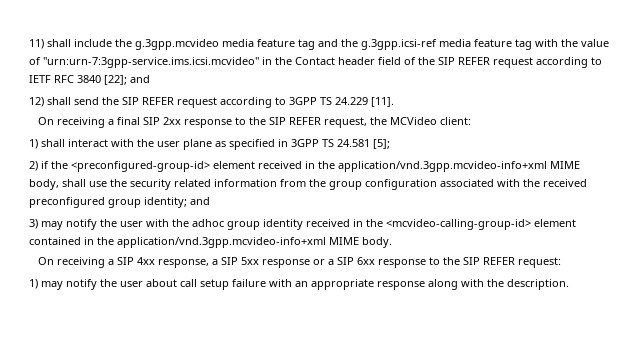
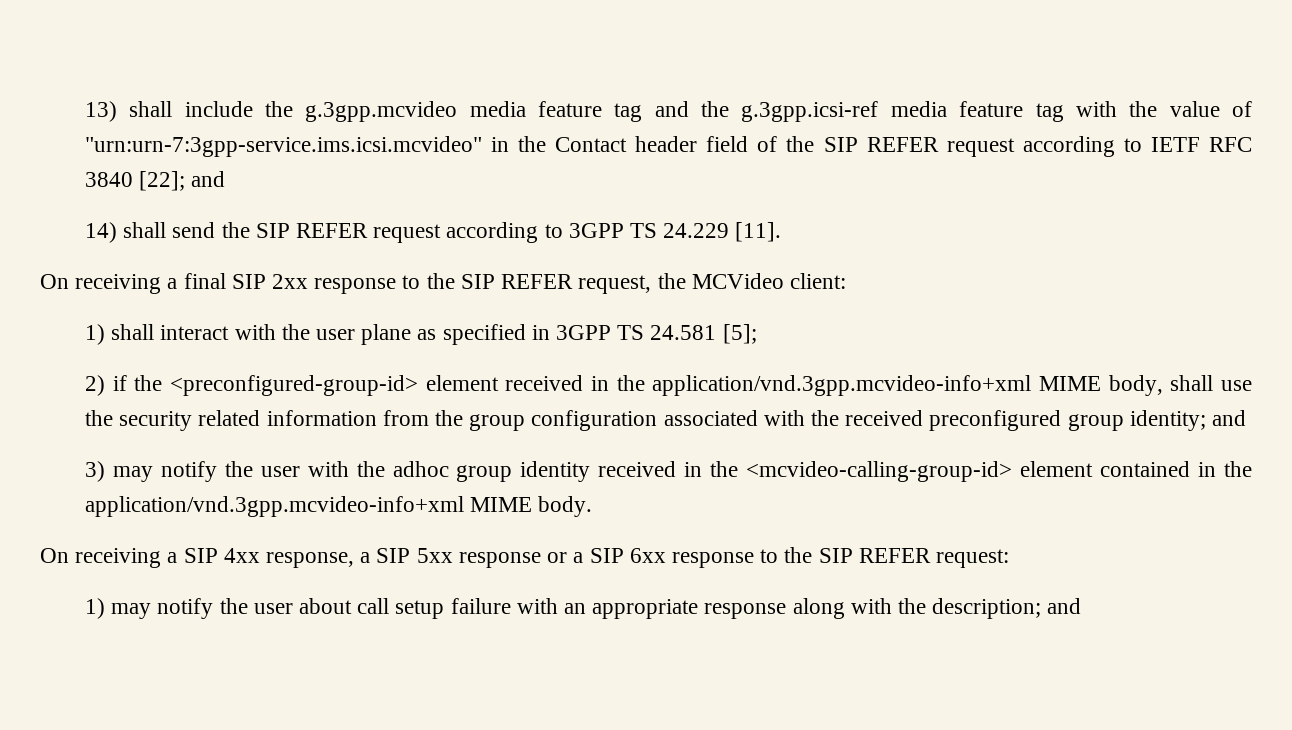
- 11) shall include the g.3gpp.mcvideo media feature tag and the g.3gpp.icsi-ref media feature tag with the value of "urn:urn-7:3gpp-service.ims.icsi.mcvideo" in the Contact header field of the SIP REFER request according to IETF RFC 3840 [22]; and
+ 13) shall include the g.3gpp.mcvideo media feature tag and the g.3gpp.icsi-ref media feature tag with the value of "urn:urn-7:3gpp-service.ims.icsi.mcvideo" in the Contact header field of the SIP REFER request according to IETF RFC 3840 [22]; and
- 12) shall send the SIP REFER request according to 3GPP TS 24.229 [11].
+ 14) shall send the SIP REFER request according to 3GPP TS 24.229 [11].
- 1) may notify the user about call setup failure with an appropriate response along with the description.
+ 1) may notify the user about call setup failure with an appropriate response along with the description; and

